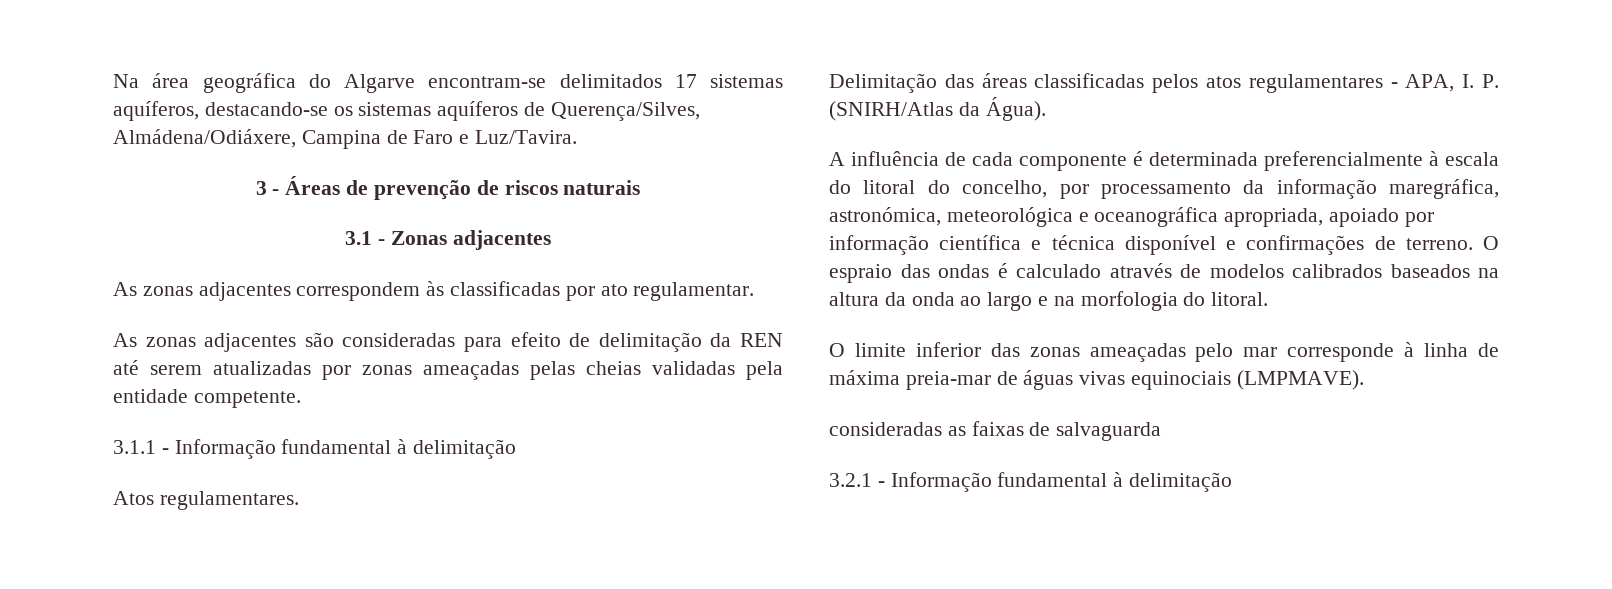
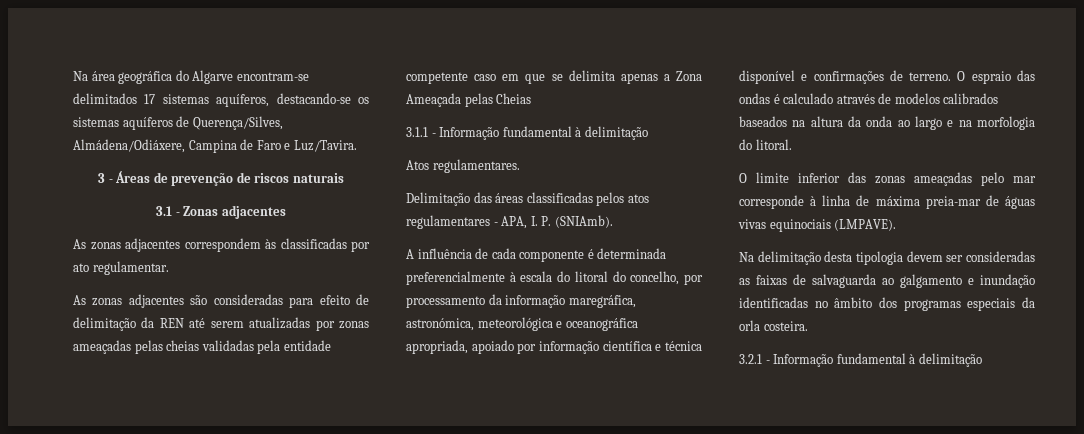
- As zonas adjacentes são consideradas para efeito de delimitação da REN até serem atualizadas por zonas ameaçadas pelas cheias validadas pela entidade competente.
+ As zonas adjacentes são consideradas para efeito de delimitação da REN até serem atualizadas por zonas ameaçadas pelas cheias validadas pela entidade competente caso em que se delimita apenas a Zona Ameaçada pelas Cheias
- Delimitação das áreas classificadas pelos atos regulamentares - APA, I. P. (SNIRH/Atlas da Água).
+ Delimitação das áreas classificadas pelos atos regulamentares - APA, I. P. (SNIAmb).
- O limite inferior das zonas ameaçadas pelo mar corresponde à linha de máxima preia-mar de águas vivas equinociais (LMPMAVE).
- consideradas as faixas de salvaguarda
+ O limite inferior das zonas ameaçadas pelo mar corresponde à linha de máxima preia-mar de águas vivas equinociais (LMPAVE).
+ Na delimitação desta tipologia devem ser consideradas as faixas de salvaguarda ao galgamento e inundação identificadas no âmbito dos programas especiais da orla costeira.

